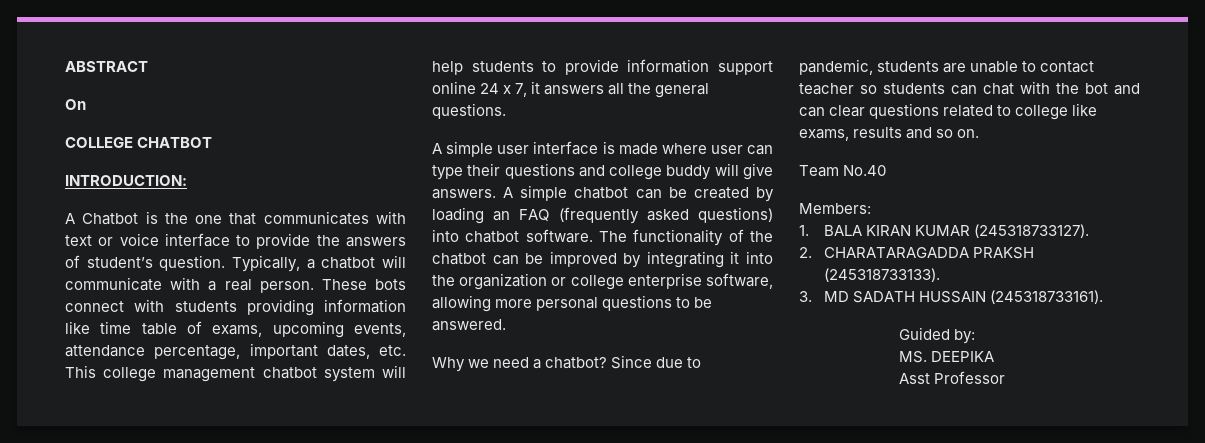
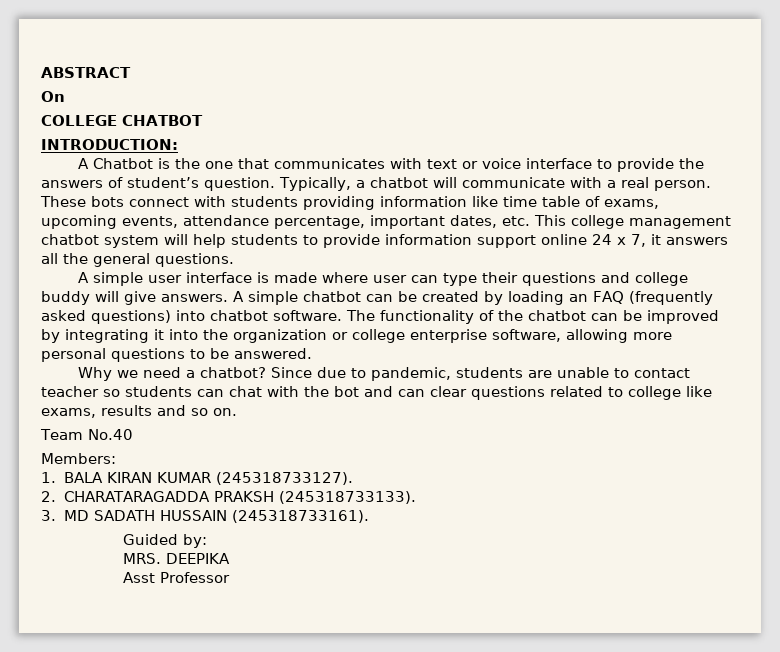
- MS. DEEPIKA
+ MRS. DEEPIKA

